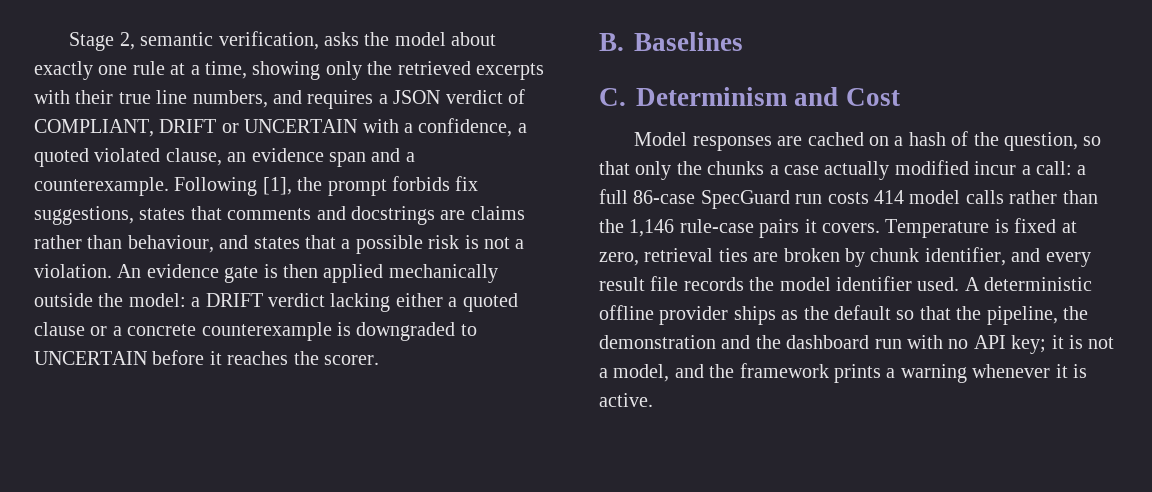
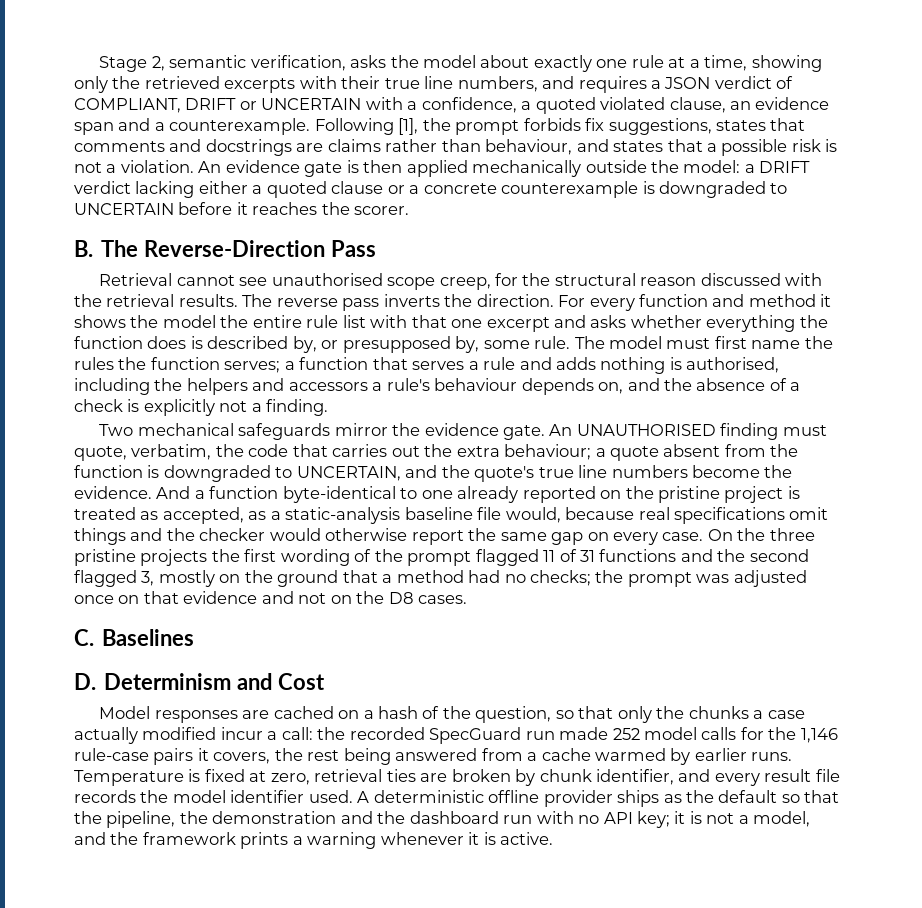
- B. Baselines
+ B. The Reverse-Direction Pass
+ Retrieval cannot see unauthorised scope creep, for the structural reason discussed with the retrieval results. The reverse pass inverts the direction. For every function and method it shows the model the entire rule list with that one excerpt and asks whether everything the function does is described by, or presupposed by, some rule. The model must first name the rules the function serves; a function that serves a rule and adds nothing is authorised, including the helpers and accessors a rule's behaviour depends on, and the absence of a check is explicitly not a finding.
+ Two mechanical safeguards mirror the evidence gate. An UNAUTHORISED finding must quote, verbatim, the code that carries out the extra behaviour; a quote absent from the function is downgraded to UNCERTAIN, and the quote's true line numbers become the evidence. And a function byte-identical to one already reported on the pristine project is treated as accepted, as a static-analysis baseline file would, because real specifications omit things and the checker would otherwise report the same gap on every case. On the three pristine projects the first wording of the prompt flagged 11 of 31 functions and the second flagged 3, mostly on the ground that a method had no checks; the prompt was adjusted once on that evidence and not on the D8 cases.
+ C. Baselines
- C. Determinism and Cost
+ D. Determinism and Cost
- Model responses are cached on a hash of the question, so that only the chunks a case actually modified incur a call: a full 86-case SpecGuard run costs 414 model calls rather than the 1,146 rule-case pairs it covers.
+ Model responses are cached on a hash of the question, so that only the chunks a case actually modified incur a call: the recorded SpecGuard run made 252 model calls for the 1,146 rule-case pairs it covers, the rest being answered from a cache warmed by earlier runs.

